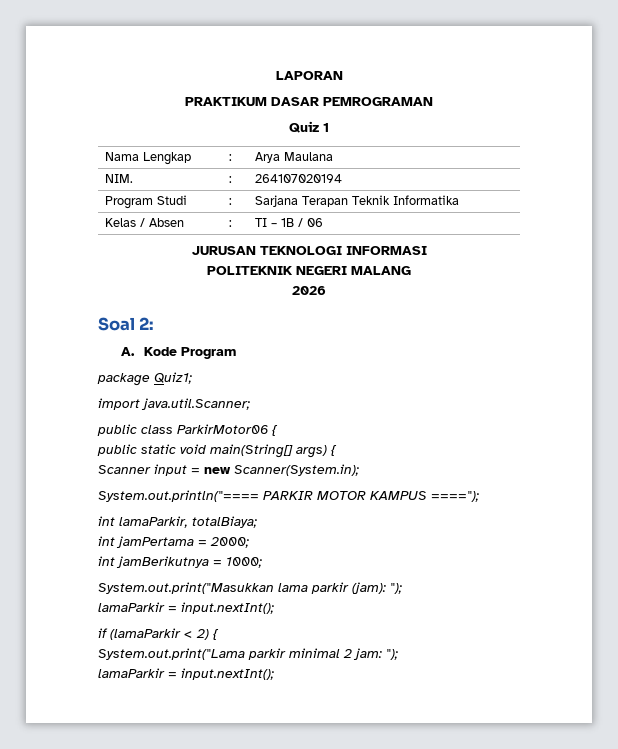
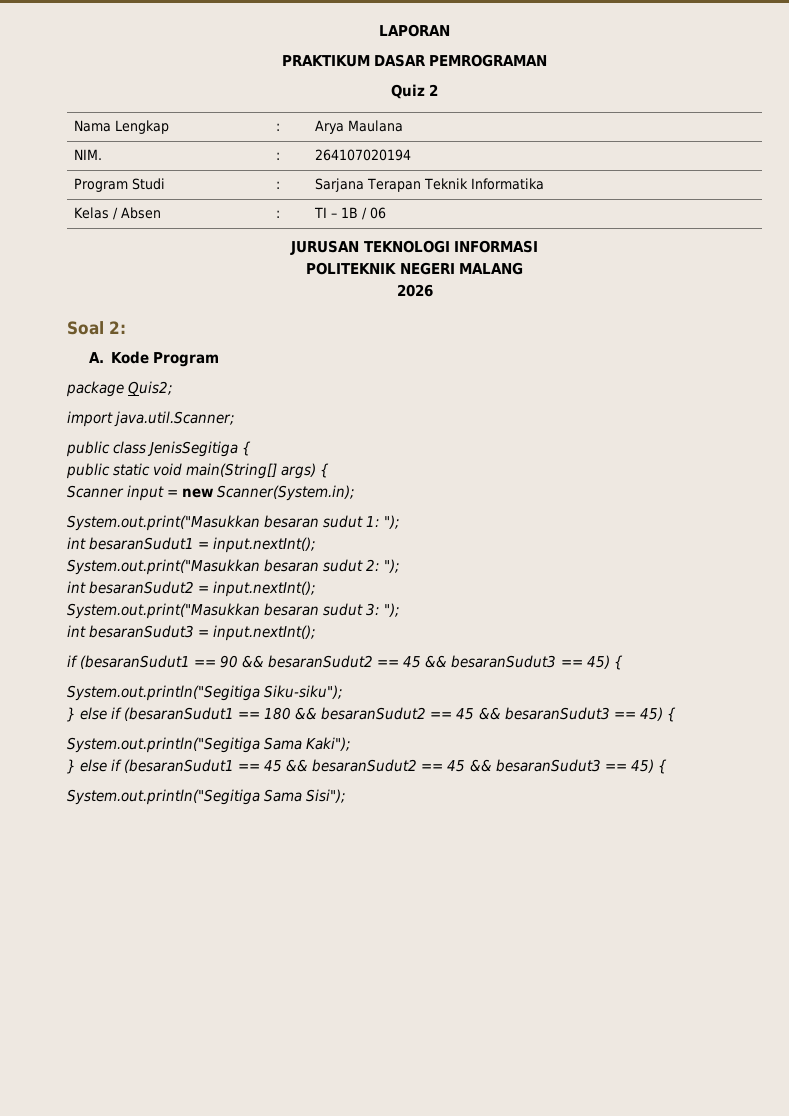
- Quiz 1
+ Quiz 2
- package Quiz1;
+ package Quis2;
- public class ParkirMotor06 {
+ public class JenisSegitiga {
- System.out.println("==== PARKIR MOTOR KAMPUS ====");
- int lamaParkir, totalBiaya;
- int jamPertama = 2000;
- int jamBerikutnya = 1000;
- System.out.print("Masukkan lama parkir (jam): ");
- lamaParkir = input.nextInt();
- if (lamaParkir < 2) {
- System.out.print("Lama parkir minimal 2 jam: ");
- lamaParkir = input.nextInt();
+ System.out.print("Masukkan besaran sudut 1: ");
+ int besaranSudut1 = input.nextInt();
+ System.out.print("Masukkan besaran sudut 2: ");
+ int besaranSudut2 = input.nextInt();
+ System.out.print("Masukkan besaran sudut 3: ");
+ int besaranSudut3 = input.nextInt();
+ if (besaranSudut1 == 90 && besaranSudut2 == 45 && besaranSudut3 == 45) {
+ System.out.println("Segitiga Siku-siku");
+ } else if (besaranSudut1 == 180 && besaranSudut2 == 45 && besaranSudut3 == 45) {
+ System.out.println("Segitiga Sama Kaki");
+ } else if (besaranSudut1 == 45 && besaranSudut2 == 45 && besaranSudut3 == 45) {
+ System.out.println("Segitiga Sama Sisi");

